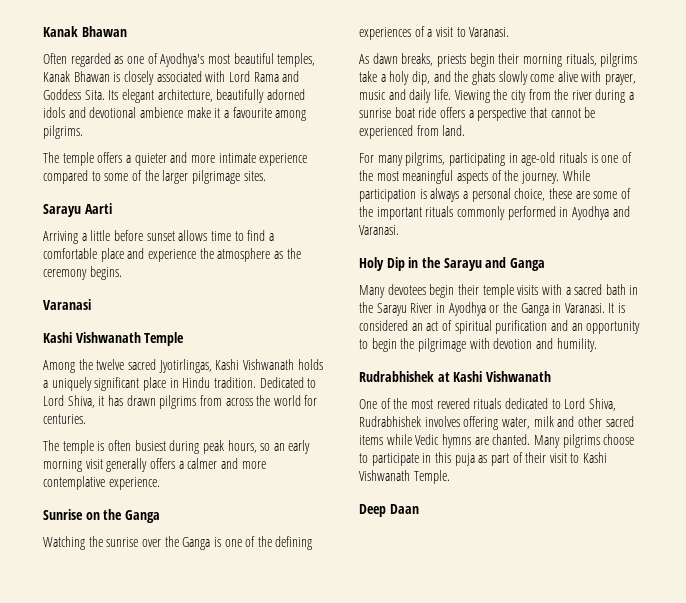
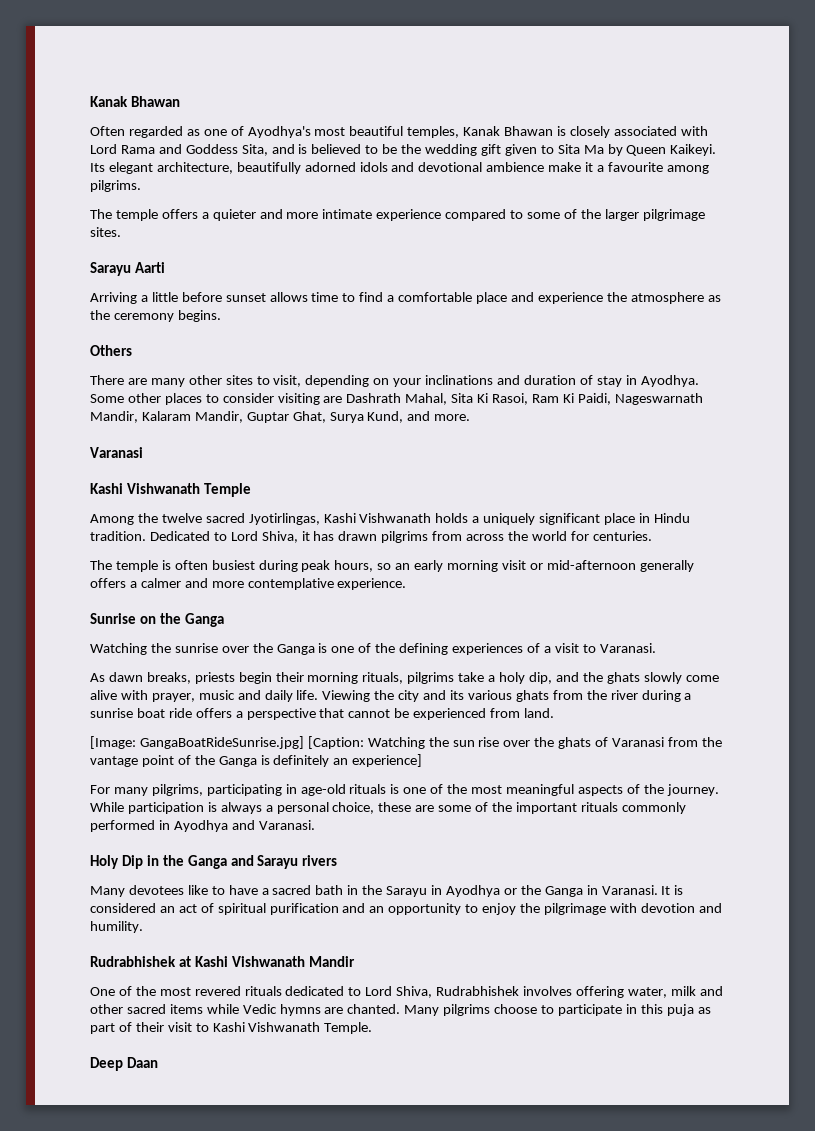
- Often regarded as one of Ayodhya's most beautiful temples, Kanak Bhawan is closely associated with Lord Rama and Goddess Sita.
+ Often regarded as one of Ayodhya's most beautiful temples, Kanak Bhawan is closely associated with Lord Rama and Goddess Sita, and is believed to be the wedding gift given to Sita Ma by Queen Kaikeyi.
+ Others
+ There are many other sites to visit, depending on your inclinations and duration of stay in Ayodhya. Some other places to consider visiting are Dashrath Mahal, Sita Ki Rasoi, Ram Ki Paidi, Nageswarnath Mandir, Kalaram Mandir, Guptar Ghat, Surya Kund, and more.
- The temple is often busiest during peak hours, so an early morning visit generally offers a calmer and more contemplative experience.
+ The temple is often busiest during peak hours, so an early morning visit or mid-afternoon generally offers a calmer and more contemplative experience.
- Viewing the city from the river during a sunrise boat ride offers a perspective that cannot be experienced from land.
+ Viewing the city and its various ghats from the river during a sunrise boat ride offers a perspective that cannot be experienced from land.
+ [Image: GangaBoatRideSunrise.jpg] [Caption: Watching the sun rise over the ghats of Varanasi from the vantage point of the Ganga is definitely an experience]
- Holy Dip in the Sarayu and Ganga
- Many devotees begin their temple visits with a sacred bath in the Sarayu River in Ayodhya or the Ganga in Varanasi.
+ Holy Dip in the Ganga and Sarayu rivers
+ Many devotees like to have a sacred bath in the Sarayu in Ayodhya or the Ganga in Varanasi.
- It is considered an act of spiritual purification and an opportunity to begin the pilgrimage with devotion and humility.
+ It is considered an act of spiritual purification and an opportunity to enjoy the pilgrimage with devotion and humility.
- Rudrabhishek at Kashi Vishwanath
+ Rudrabhishek at Kashi Vishwanath Mandir

